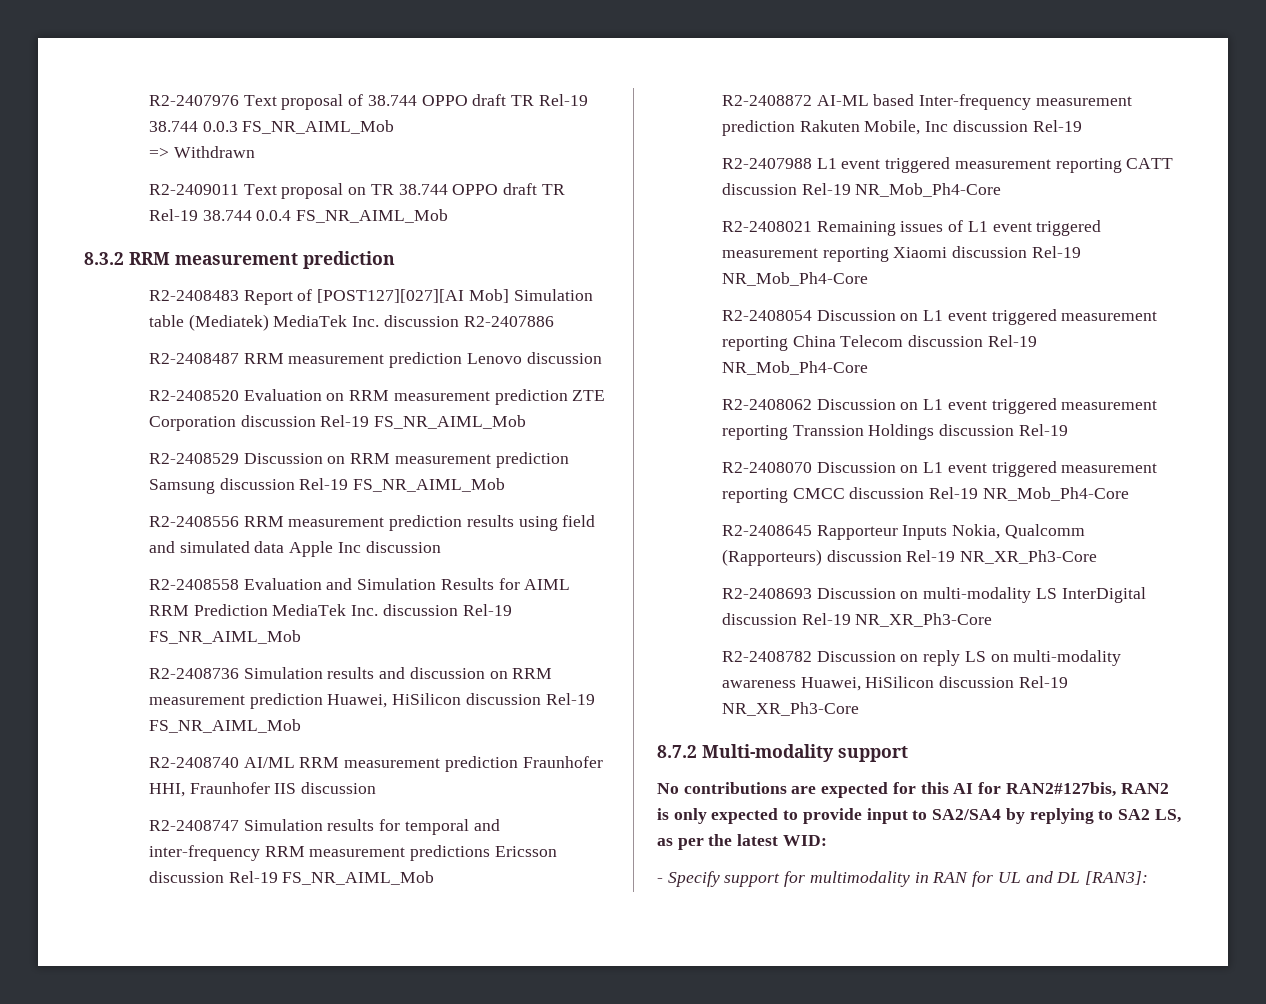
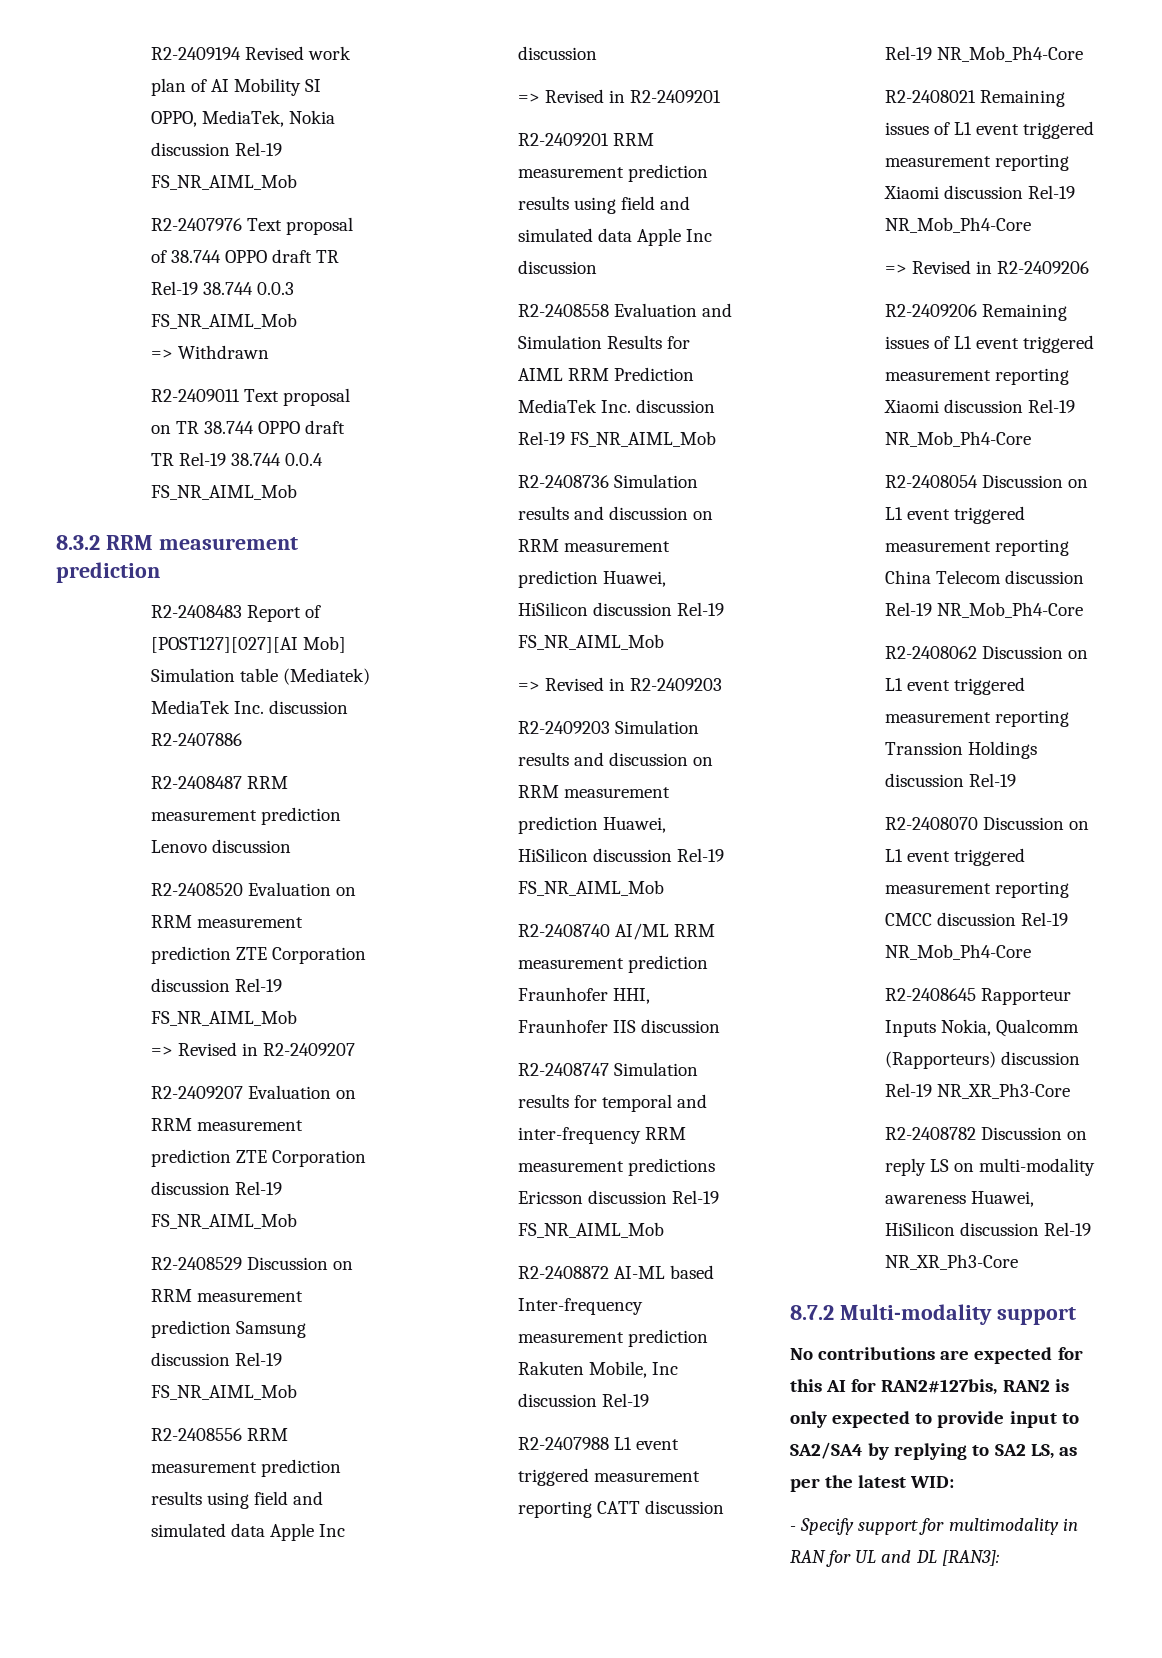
+ R2-2409194 Revised work plan of AI Mobility SI OPPO, MediaTek, Nokia discussion Rel-19 FS_NR_AIML_Mob
+ => Revised in R2-2409207
+ R2-2409207 Evaluation on RRM measurement prediction ZTE Corporation discussion Rel-19 FS_NR_AIML_Mob
+ => Revised in R2-2409201
+ R2-2409201 RRM measurement prediction results using field and simulated data Apple Inc discussion
+ => Revised in R2-2409203
+ R2-2409203 Simulation results and discussion on RRM measurement prediction Huawei, HiSilicon discussion Rel-19 FS_NR_AIML_Mob
+ => Revised in R2-2409206
+ R2-2409206 Remaining issues of L1 event triggered measurement reporting Xiaomi discussion Rel-19 NR_Mob_Ph4-Core
- R2-2408693 Discussion on multi-modality LS InterDigital discussion Rel-19 NR_XR_Ph3-Core

